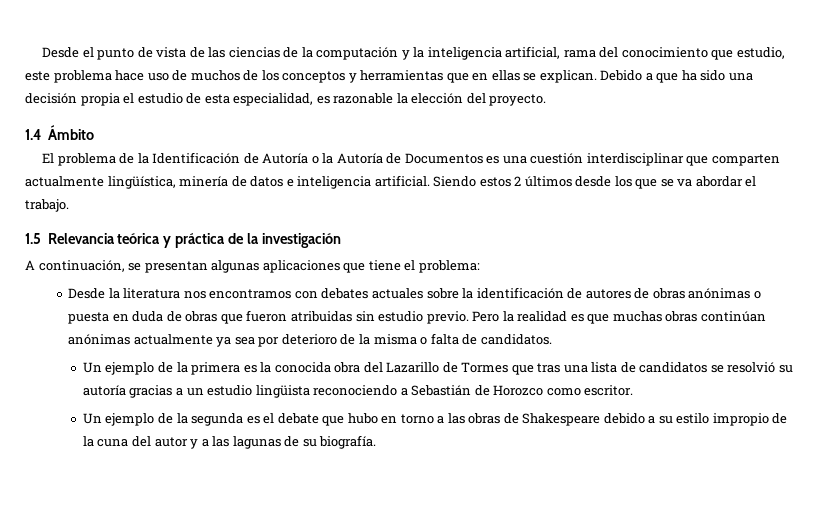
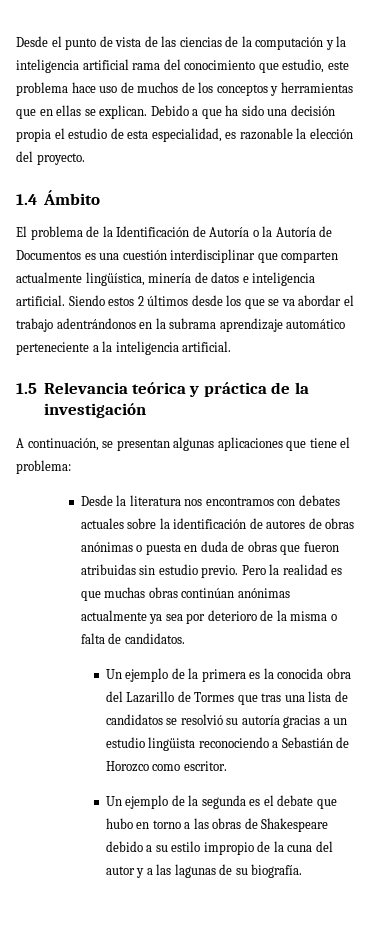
- Desde el punto de vista de las ciencias de la computación y la inteligencia artificial, rama del conocimiento que estudio, este problema hace uso de muchos de los conceptos y herramientas que en ellas se explican.
+ Desde el punto de vista de las ciencias de la computación y la inteligencia artificial rama del conocimiento que estudio, este problema hace uso de muchos de los conceptos y herramientas que en ellas se explican.
- Siendo estos 2 últimos desde los que se va abordar el trabajo.
+ Siendo estos 2 últimos desde los que se va abordar el trabajo adentrándonos en la subrama aprendizaje automático perteneciente a la inteligencia artificial.

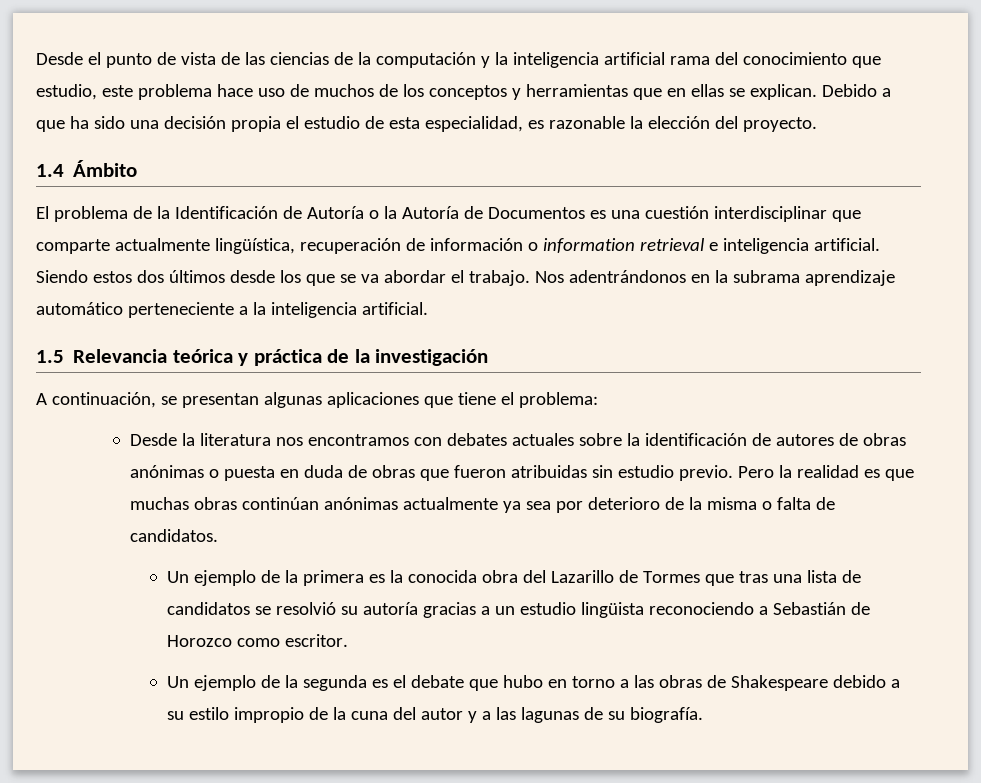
- El problema de la Identificación de Autoría o la Autoría de Documentos es una cuestión interdisciplinar que comparten actualmente lingüística, minería de datos e inteligencia artificial.
+ El problema de la Identificación de Autoría o la Autoría de Documentos es una cuestión interdisciplinar que comparte actualmente lingüística, recuperación de información o information retrieval e inteligencia artificial.
- Siendo estos 2 últimos desde los que se va abordar el trabajo adentrándonos en la subrama aprendizaje automático perteneciente a la inteligencia artificial.
+ Siendo estos dos últimos desde los que se va abordar el trabajo. Nos adentrándonos en la subrama aprendizaje automático perteneciente a la inteligencia artificial.

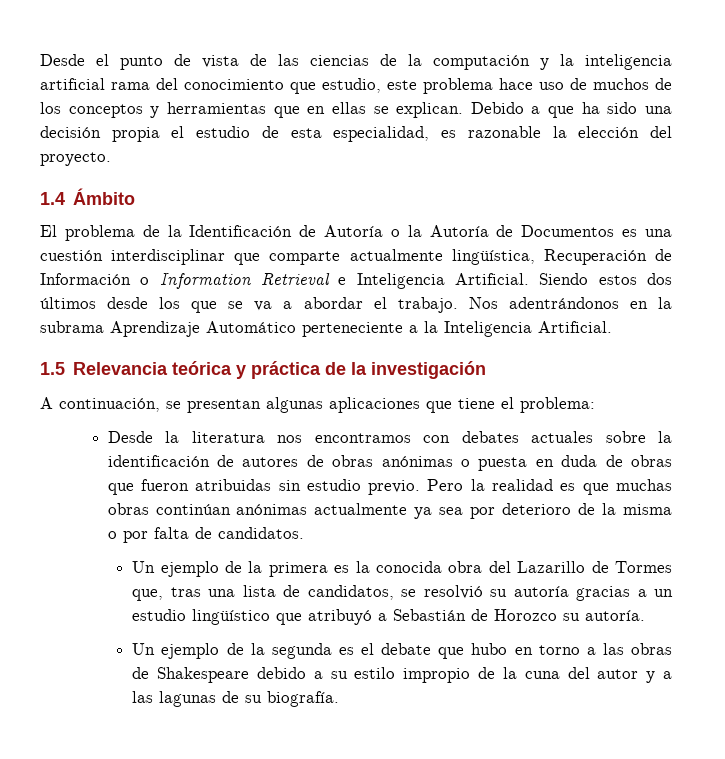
- El problema de la Identificación de Autoría o la Autoría de Documentos es una cuestión interdisciplinar que comparte actualmente lingüística, recuperación de información o information retrieval e inteligencia artificial.
+ El problema de la Identificación de Autoría o la Autoría de Documentos es una cuestión interdisciplinar que comparte actualmente lingüística, Recuperación de Información o Information Retrieval e Inteligencia Artificial.
- Siendo estos dos últimos desde los que se va abordar el trabajo.
+ Siendo estos dos últimos desde los que se va a abordar el trabajo.
- Nos adentrándonos en la subrama aprendizaje automático perteneciente a la inteligencia artificial.
+ Nos adentrándonos en la subrama Aprendizaje Automático perteneciente a la Inteligencia Artificial.
- Pero la realidad es que muchas obras continúan anónimas actualmente ya sea por deterioro de la misma o falta de candidatos.
+ Pero la realidad es que muchas obras continúan anónimas actualmente ya sea por deterioro de la misma o por falta de candidatos.
- Un ejemplo de la primera es la conocida obra del Lazarillo de Tormes que tras una lista de candidatos se resolvió su autoría gracias a un estudio lingüista reconociendo a Sebastián de Horozco como escritor.
+ Un ejemplo de la primera es la conocida obra del Lazarillo de Tormes que, tras una lista de candidatos, se resolvió su autoría gracias a un estudio lingüístico que atribuyó a Sebastián de Horozco su autoría.

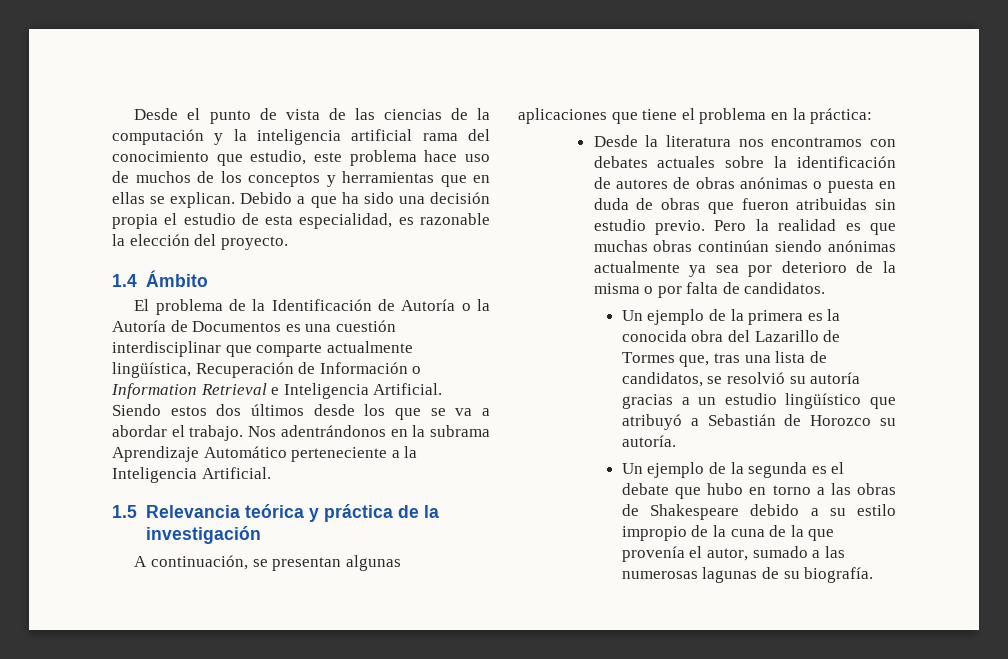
- A continuación, se presentan algunas aplicaciones que tiene el problema:
+ A continuación, se presentan algunas aplicaciones que tiene el problema en la práctica:
- Pero la realidad es que muchas obras continúan anónimas actualmente ya sea por deterioro de la misma o por falta de candidatos.
+ Pero la realidad es que muchas obras continúan siendo anónimas actualmente ya sea por deterioro de la misma o por falta de candidatos.
- Un ejemplo de la segunda es el debate que hubo en torno a las obras de Shakespeare debido a su estilo impropio de la cuna del autor y a las lagunas de su biografía.
+ Un ejemplo de la segunda es el debate que hubo en torno a las obras de Shakespeare debido a su estilo impropio de la cuna de la que provenía el autor, sumado a las numerosas lagunas de su biografía.

